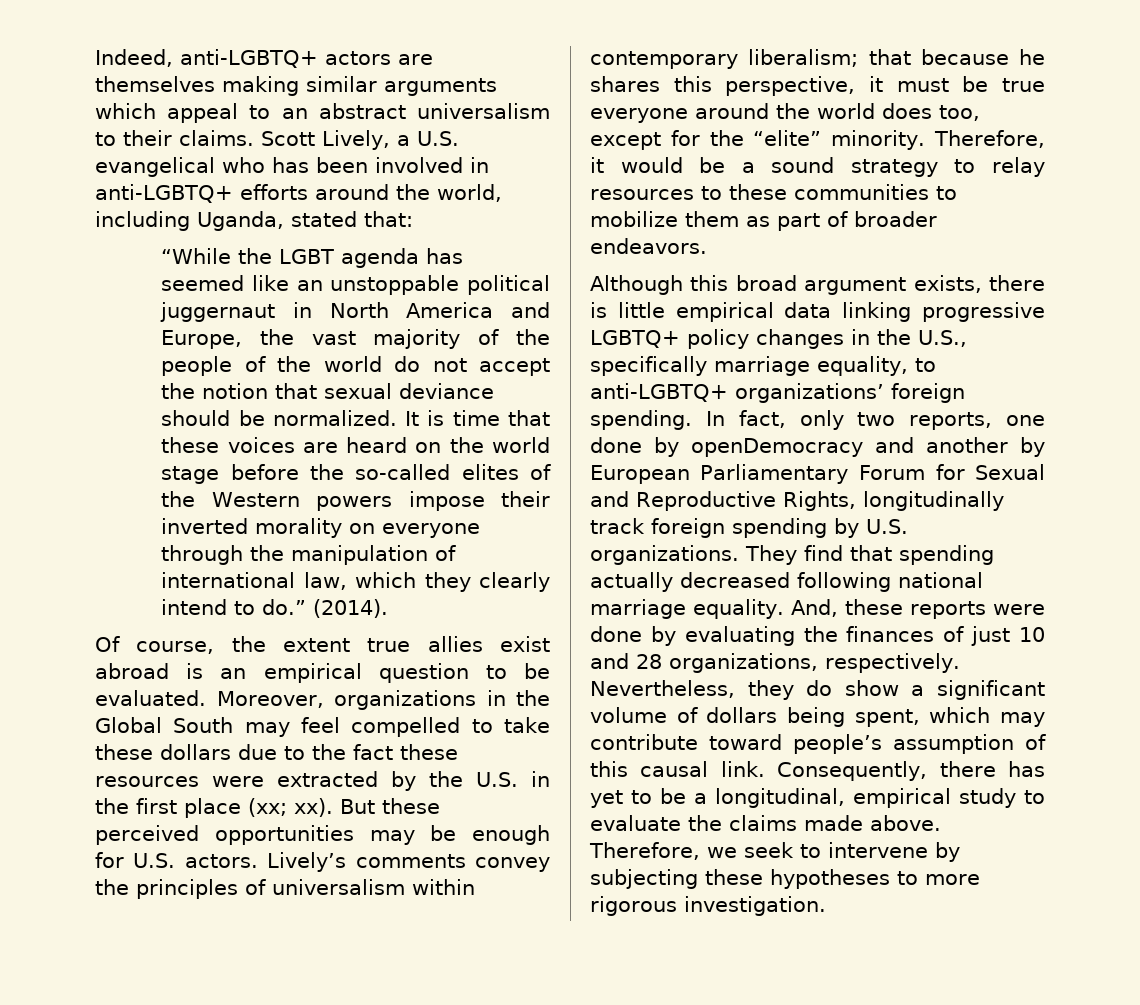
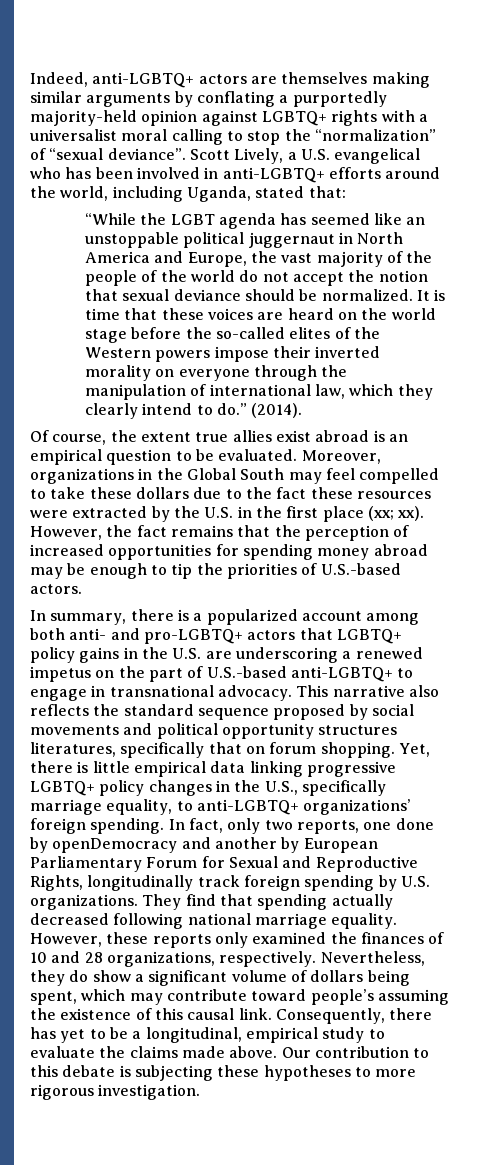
- Indeed, anti-LGBTQ+ actors are themselves making similar arguments which appeal to an abstract universalism to their claims.
+ Indeed, anti-LGBTQ+ actors are themselves making similar arguments by conflating a purportedly majority-held opinion against LGBTQ+ rights with a universalist moral calling to stop the “normalization” of “sexual deviance”.
- But these perceived opportunities may be enough for U.S. actors. Lively’s comments convey the principles of universalism within contemporary liberalism; that because he shares this perspective, it must be true everyone around the world does too, except for the “elite” minority. Therefore, it would be a sound strategy to relay resources to these communities to mobilize them as part of broader endeavors.
- Although this broad argument exists, there is little empirical data linking progressive LGBTQ+ policy changes in the U.S., specifically marriage equality, to anti-LGBTQ+ organizations’ foreign spending.
+ However, the fact remains that the perception of increased opportunities for spending money abroad may be enough to tip the priorities of U.S.-based actors.
+ In summary, there is a popularized account among both anti- and pro-LGBTQ+ actors that LGBTQ+ policy gains in the U.S. are underscoring a renewed impetus on the part of U.S.-based anti-LGBTQ+ to engage in transnational advocacy. This narrative also reflects the standard sequence proposed by social movements and political opportunity structures literatures, specifically that on forum shopping. Yet, there is little empirical data linking progressive LGBTQ+ policy changes in the U.S., specifically marriage equality, to anti-LGBTQ+ organizations’ foreign spending.
- And, these reports were done by evaluating the finances of just 10 and 28 organizations, respectively.
+ However, these reports only examined the finances of 10 and 28 organizations, respectively.
- Nevertheless, they do show a significant volume of dollars being spent, which may contribute toward people’s assumption of this causal link.
+ Nevertheless, they do show a significant volume of dollars being spent, which may contribute toward people’s assuming the existence of this causal link.
- Therefore, we seek to intervene by subjecting these hypotheses to more rigorous investigation.
+ Our contribution to this debate is subjecting these hypotheses to more rigorous investigation.

